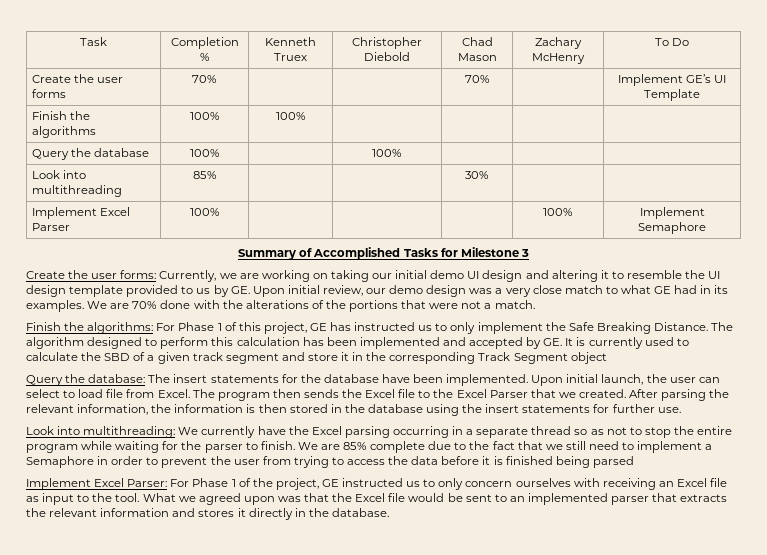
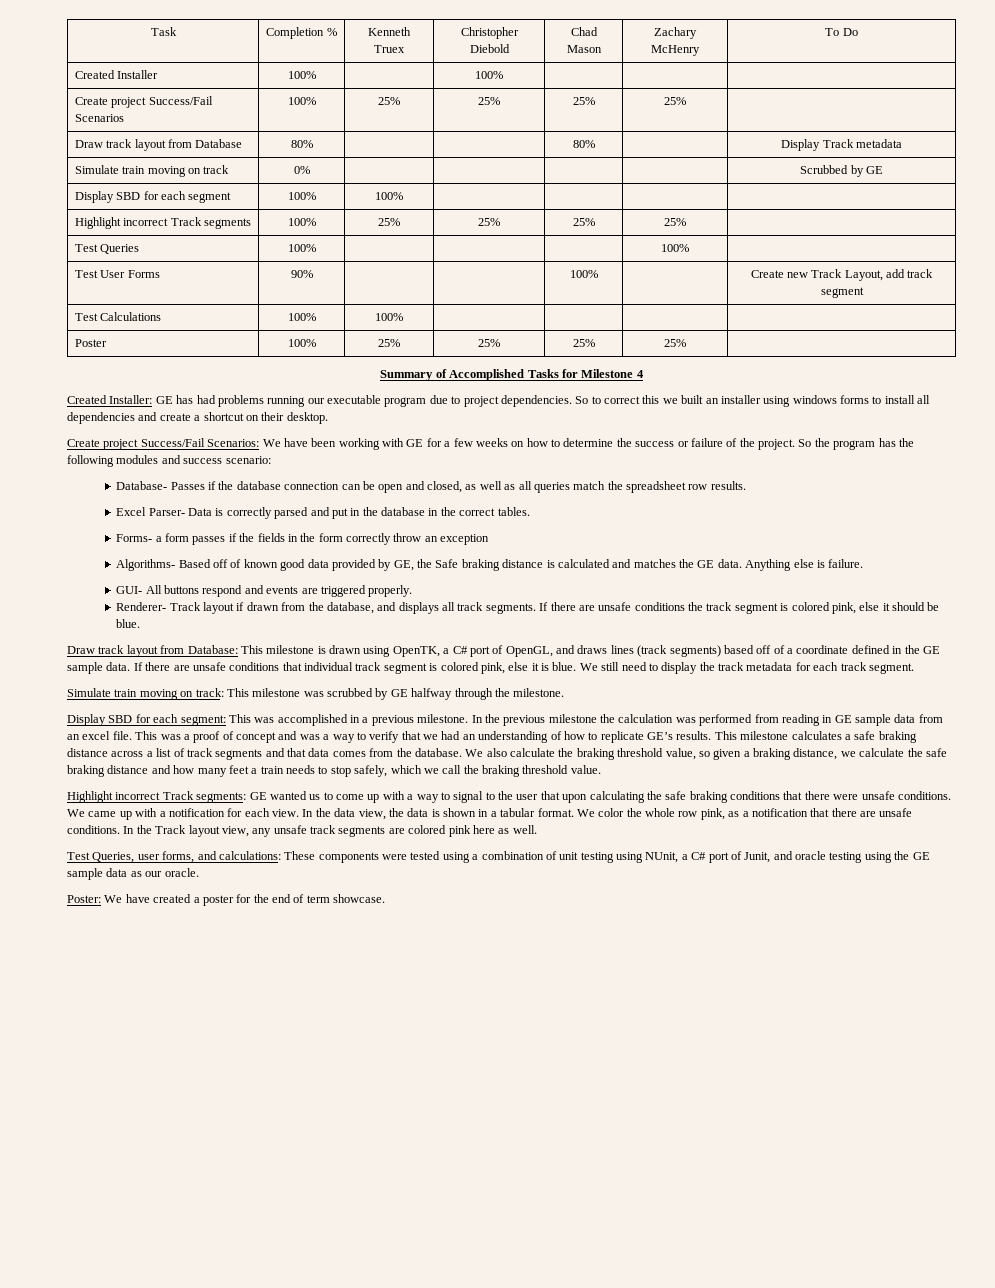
- Create the user forms | 70% | | | 70% | | Implement GE’s UI Template
- Finish the algorithms | 100% | 100% | | | |
- Query the database | 100% | | 100% | | |
- Look into multithreading | 85% | | | 30% | |
- Implement Excel Parser | 100% | | | | 100% | Implement Semaphore
+ Created Installer | 100% | | 100% | | |
+ Create project Success/Fail Scenarios | 100% | 25% | 25% | 25% | 25% |
+ Draw track layout from Database | 80% | | | 80% | | Display Track metadata
+ Simulate train moving on track | 0% | | | | | Scrubbed by GE
+ Display SBD for each segment | 100% | 100% | | | |
+ Highlight incorrect Track segments | 100% | 25% | 25% | 25% | 25% |
+ Test Queries | 100% | | | | 100% |
+ Test User Forms | 90% | | | 100% | | Create new Track Layout, add track segment
+ Test Calculations | 100% | 100% | | | |
+ Poster | 100% | 25% | 25% | 25% | 25% |
- Summary of Accomplished Tasks for Milestone 3
- Create the user forms: Currently, we are working on taking our initial demo UI design and altering it to resemble the UI design template provided to us by GE. Upon initial review, our demo design was a very close match to what GE had in its examples. We are 70% done with the alterations of the portions that were not a match.
- Finish the algorithms: For Phase 1 of this project, GE has instructed us to only implement the Safe Breaking Distance. The algorithm designed to perform this calculation has been implemented and accepted by GE. It is currently used to calculate the SBD of a given track segment and store it in the corresponding Track Segment object
- Query the database: The insert statements for the database have been implemented. Upon initial launch, the user can select to load file from Excel. The program then sends the Excel file to the Excel Parser that we created. After parsing the relevant information, the information is then stored in the database using the insert statements for further use.
- Look into multithreading: We currently have the Excel parsing occurring in a separate thread so as not to stop the entire program while waiting for the parser to finish. We are 85% complete due to the fact that we still need to implement a Semaphore in order to prevent the user from trying to access the data before it is finished being parsed
- Implement Excel Parser: For Phase 1 of the project, GE instructed us to only concern ourselves with receiving an Excel file as input to the tool. What we agreed upon was that the Excel file would be sent to an implemented parser that extracts the relevant information and stores it directly in the database.
+ Summary of Accomplished Tasks for Milestone 4
+ Created Installer: GE has had problems running our executable program due to project dependencies. So to correct this we built an installer using windows forms to install all dependencies and create a shortcut on their desktop.
+ Create project Success/Fail Scenarios: We have been working with GE for a few weeks on how to determine the success or failure of the project. So the program has the following modules and success scenario:
+ Database- Passes if the database connection can be open and closed, as well as all queries match the spreadsheet row results.
+ Excel Parser- Data is correctly parsed and put in the database in the correct tables.
+ Forms- a form passes if the fields in the form correctly throw an exception
+ Algorithms- Based off of known good data provided by GE, the Safe braking distance is calculated and matches the GE data. Anything else is failure.
+ GUI- All buttons respond and events are triggered properly.
+ Renderer- Track layout if drawn from the database, and displays all track segments. If there are unsafe conditions the track segment is colored pink, else it should be blue.
+ Draw track layout from Database: This milestone is drawn using OpenTK, a C# port of OpenGL, and draws lines (track segments) based off of a coordinate defined in the GE sample data. If there are unsafe conditions that individual track segment is colored pink, else it is blue. We still need to display the track metadata for each track segment.
+ Simulate train moving on track: This milestone was scrubbed by GE halfway through the milestone.
+ Display SBD for each segment: This was accomplished in a previous milestone. In the previous milestone the calculation was performed from reading in GE sample data from an excel file. This was a proof of concept and was a way to verify that we had an understanding of how to replicate GE’s results. This milestone calculates a safe braking distance across a list of track segments and that data comes from the database. We also calculate the braking threshold value, so given a braking distance, we calculate the safe braking distance and how many feet a train needs to stop safely, which we call the braking threshold value.
+ Highlight incorrect Track segments: GE wanted us to come up with a way to signal to the user that upon calculating the safe braking conditions that there were unsafe conditions. We came up with a notification for each view. In the data view, the data is shown in a tabular format. We color the whole row pink, as a notification that there are unsafe conditions. In the Track layout view, any unsafe track segments are colored pink here as well.
+ Test Queries, user forms, and calculations: These components were tested using a combination of unit testing using NUnit, a C# port of Junit, and oracle testing using the GE sample data as our oracle.
+ Poster: We have created a poster for the end of term showcase.

